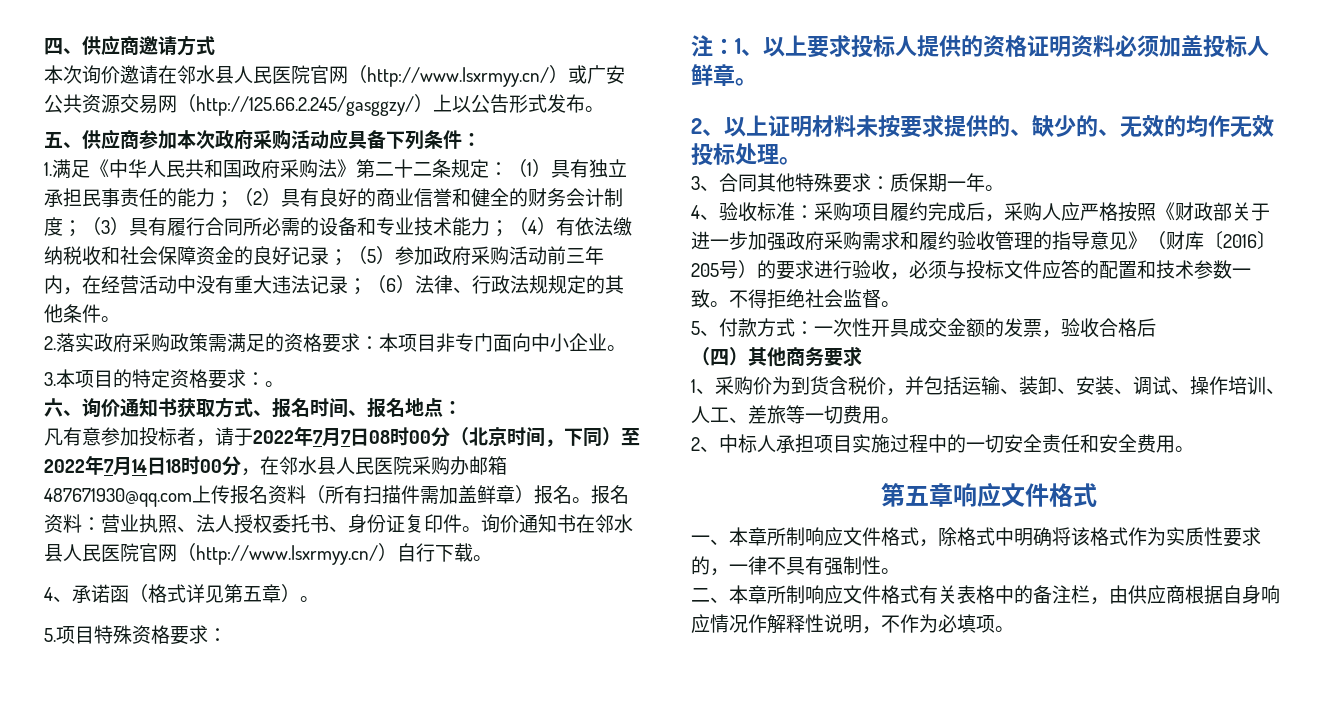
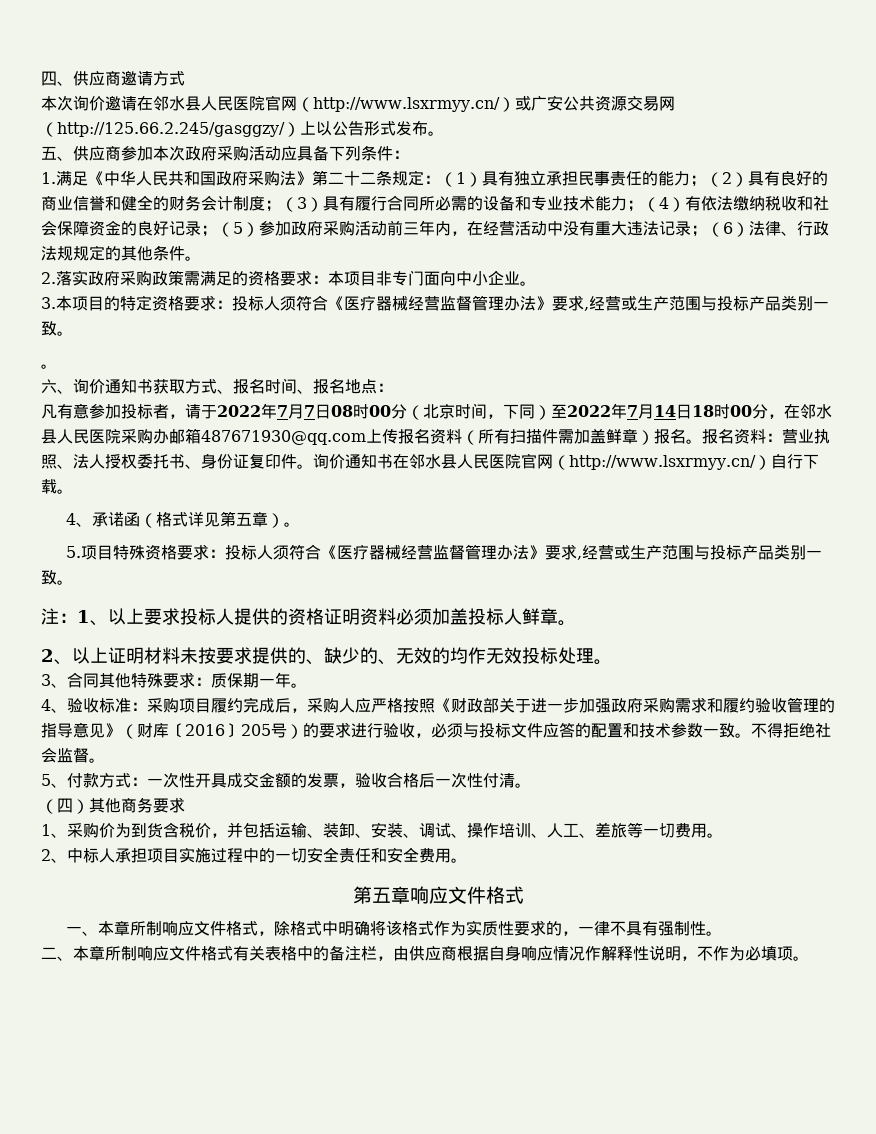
- 3.本项目的特定资格要求：。
+ 3.本项目的特定资格要求：投标人须符合《医疗器械经营监督管理办法》要求,经营或生产范围与投标产品类别一致。
+ 。
- 5.项目特殊资格要求：
+ 5.项目特殊资格要求：投标人须符合《医疗器械经营监督管理办法》要求,经营或生产范围与投标产品类别一致。
- 5、付款方式：一次性开具成交金额的发票，验收合格后
+ 5、付款方式：一次性开具成交金额的发票，验收合格后一次性付清。

